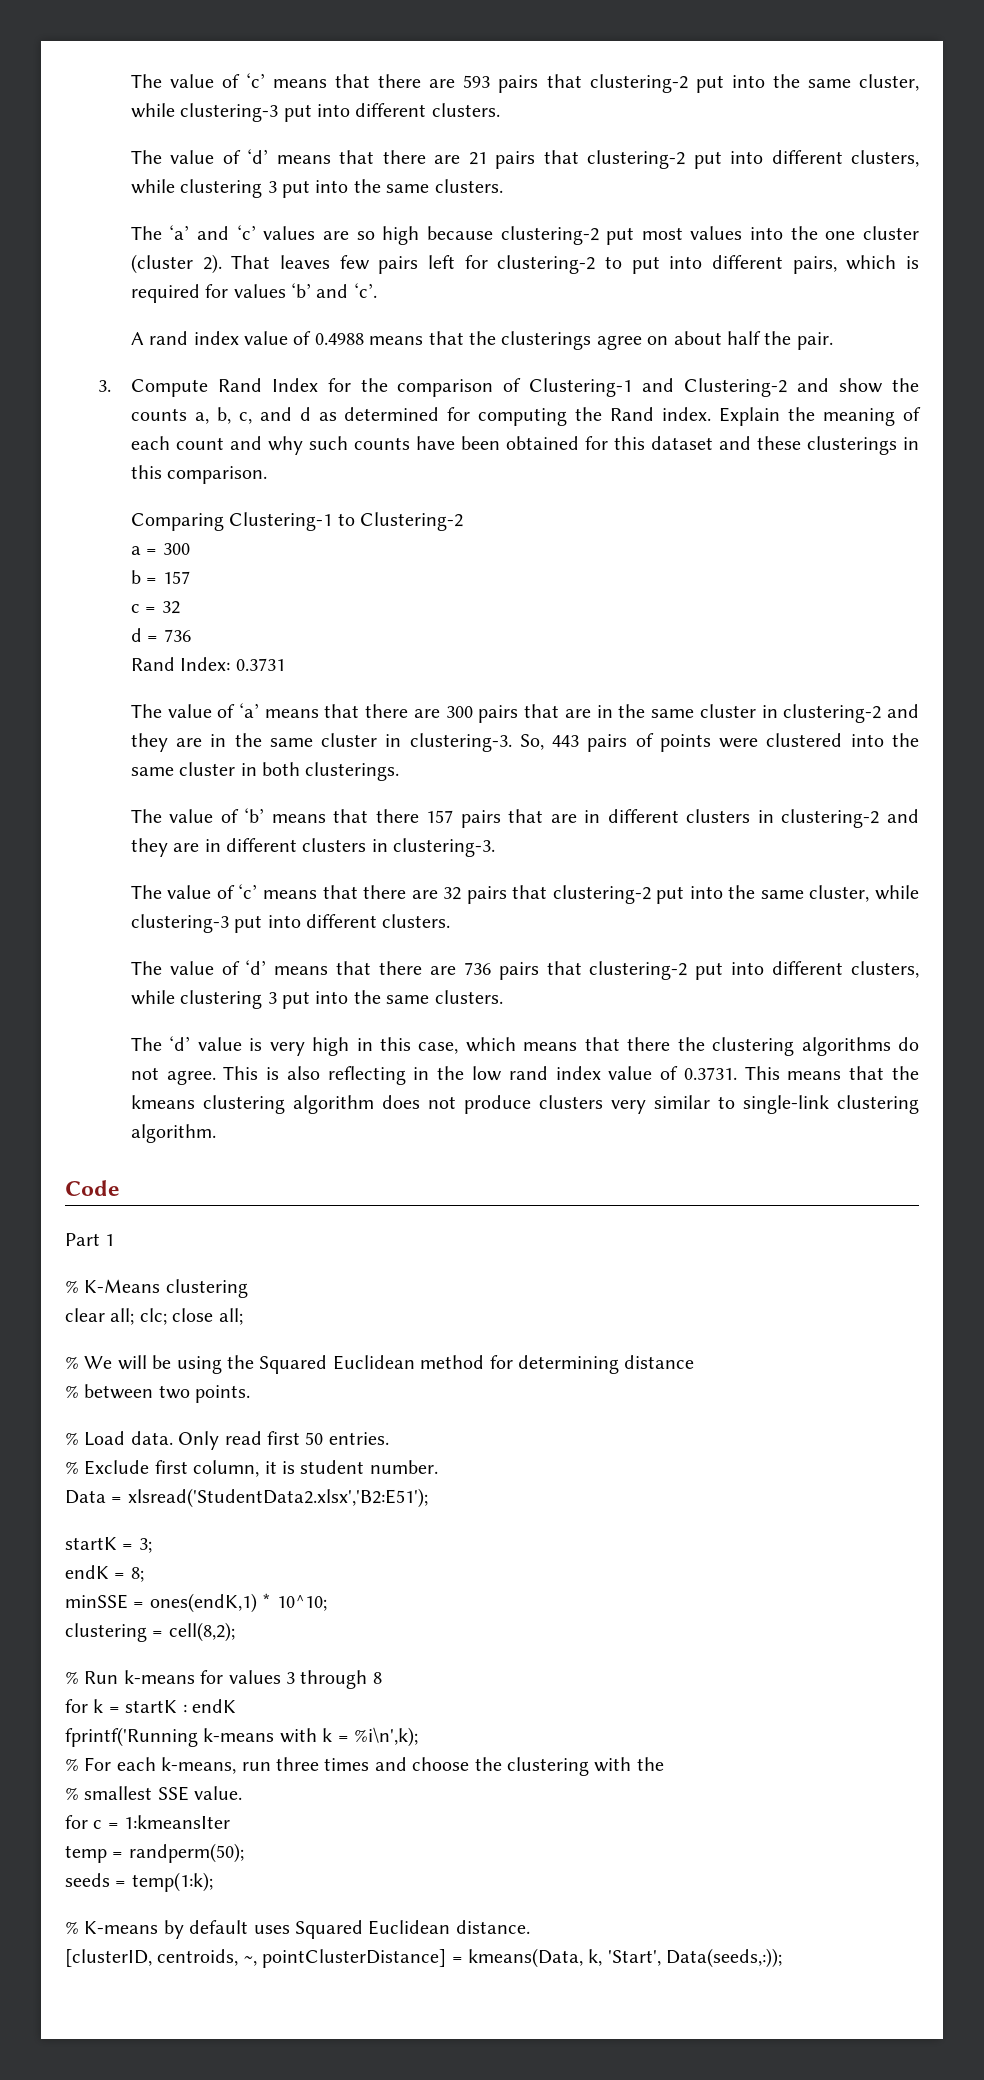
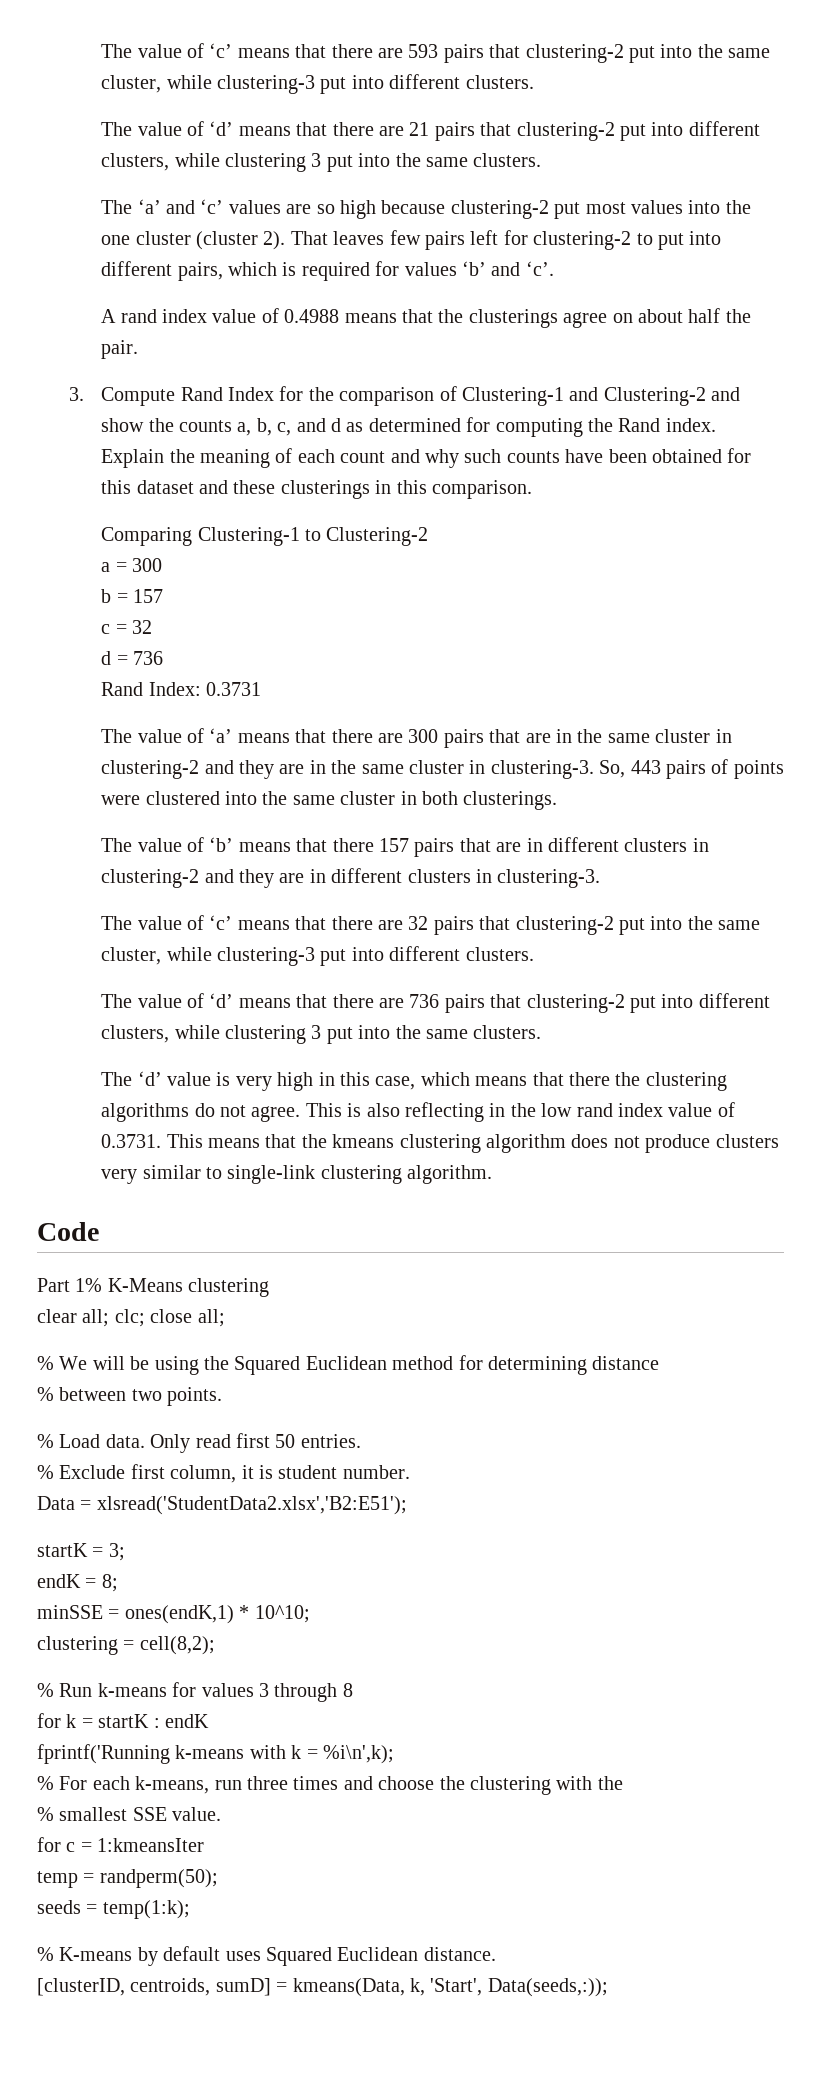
- Part 1
- % K-Means clustering
+ Part 1% K-Means clustering
- [clusterID, centroids, ~, pointClusterDistance] = kmeans(Data, k, 'Start', Data(seeds,:));
+ [clusterID, centroids, sumD] = kmeans(Data, k, 'Start', Data(seeds,:));

